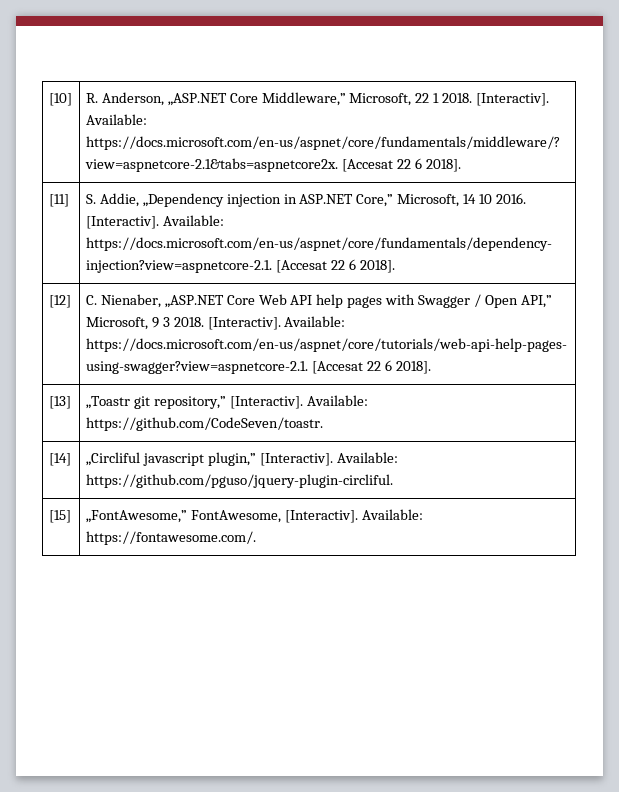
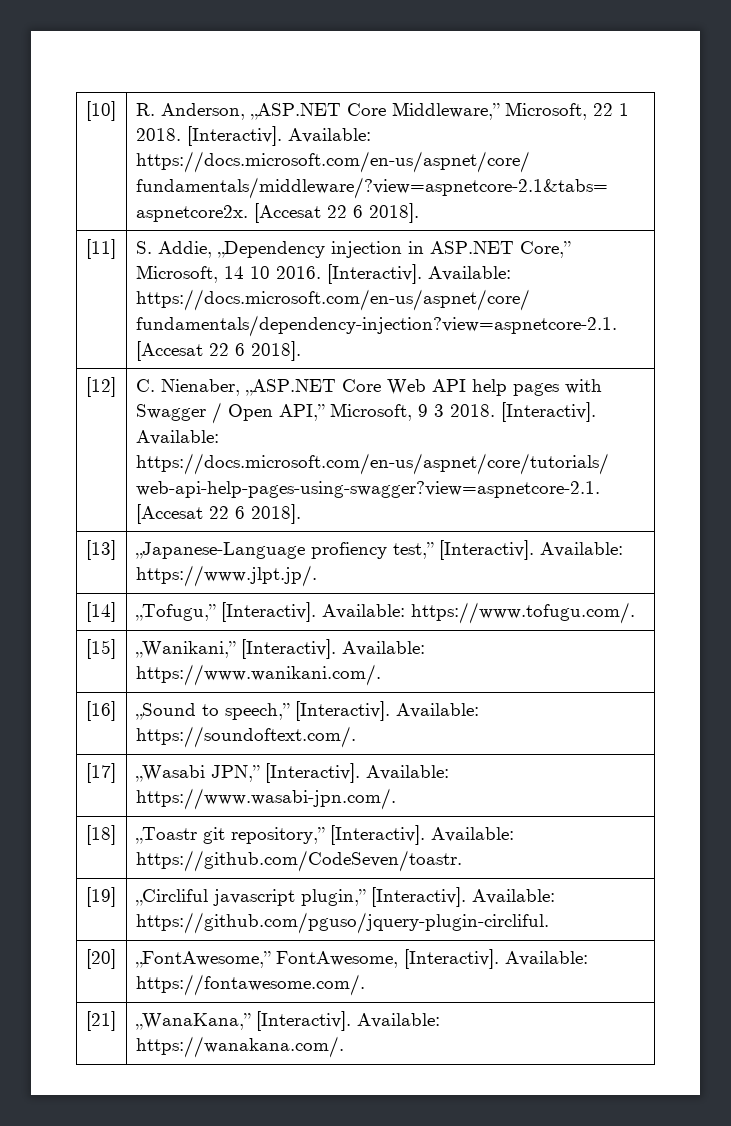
- [13] | „Toastr git repository,” [Interactiv]. Available: https://github.com/CodeSeven/toastr.
+ [13] | „Japanese-Language profiency test,” [Interactiv]. Available: https://www.jlpt.jp/.
+ [14] | „Tofugu,” [Interactiv]. Available: https://www.tofugu.com/.
+ [15] | „Wanikani,” [Interactiv]. Available: https://www.wanikani.com/.
+ [16] | „Sound to speech,” [Interactiv]. Available: https://soundoftext.com/.
+ [17] | „Wasabi JPN,” [Interactiv]. Available: https://www.wasabi-jpn.com/.
+ [18] | „Toastr git repository,” [Interactiv]. Available: https://github.com/CodeSeven/toastr.
- [14] | „Circliful javascript plugin,” [Interactiv]. Available: https://github.com/pguso/jquery-plugin-circliful.
+ [19] | „Circliful javascript plugin,” [Interactiv]. Available: https://github.com/pguso/jquery-plugin-circliful.
- [15] | „FontAwesome,” FontAwesome, [Interactiv]. Available: https://fontawesome.com/.
+ [20] | „FontAwesome,” FontAwesome, [Interactiv]. Available: https://fontawesome.com/.
+ [21] | „WanaKana,” [Interactiv]. Available: https://wanakana.com/.

